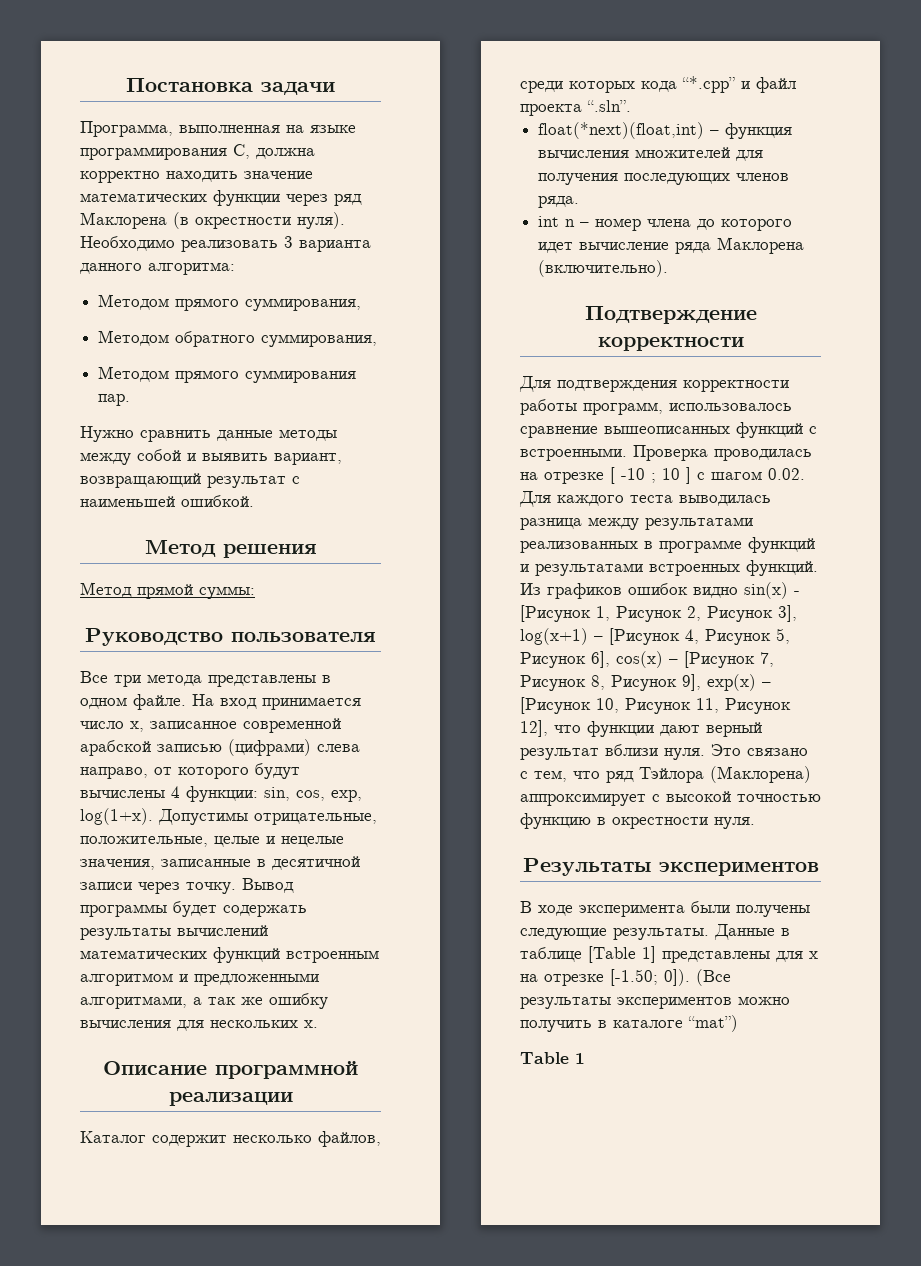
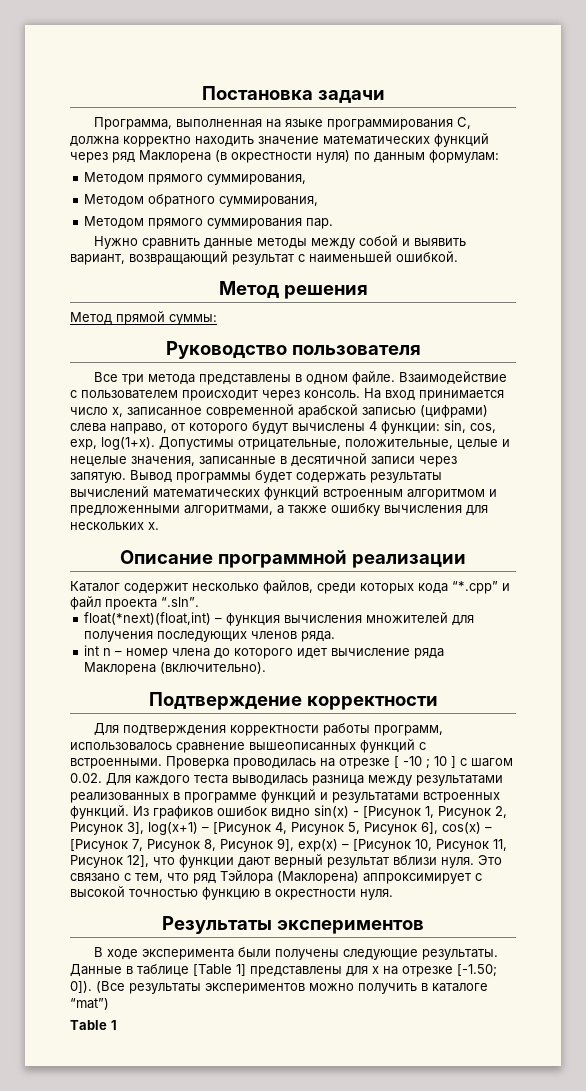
- Программа, выполненная на языке программирования C, должна корректно находить значение математических функции через ряд Маклорена (в окрестности нуля). Необходимо реализовать 3 варианта данного алгоритма:
+ Программа, выполненная на языке программирования C, должна корректно находить значение математических функций через ряд Маклорена (в окрестности нуля) по данным формулам:
+ Взаимодействие с пользователем происходит через консоль.
- Допустимы отрицательные, положительные, целые и нецелые значения, записанные в десятичной записи через точку.
+ Допустимы отрицательные, положительные, целые и нецелые значения, записанные в десятичной записи через запятую.
- Вывод программы будет содержать результаты вычислений математических функций встроенным алгоритмом и предложенными алгоритмами, а так же ошибку вычисления для нескольких x.
+ Вывод программы будет содержать результаты вычислений математических функций встроенным алгоритмом и предложенными алгоритмами, а также ошибку вычисления для нескольких x.

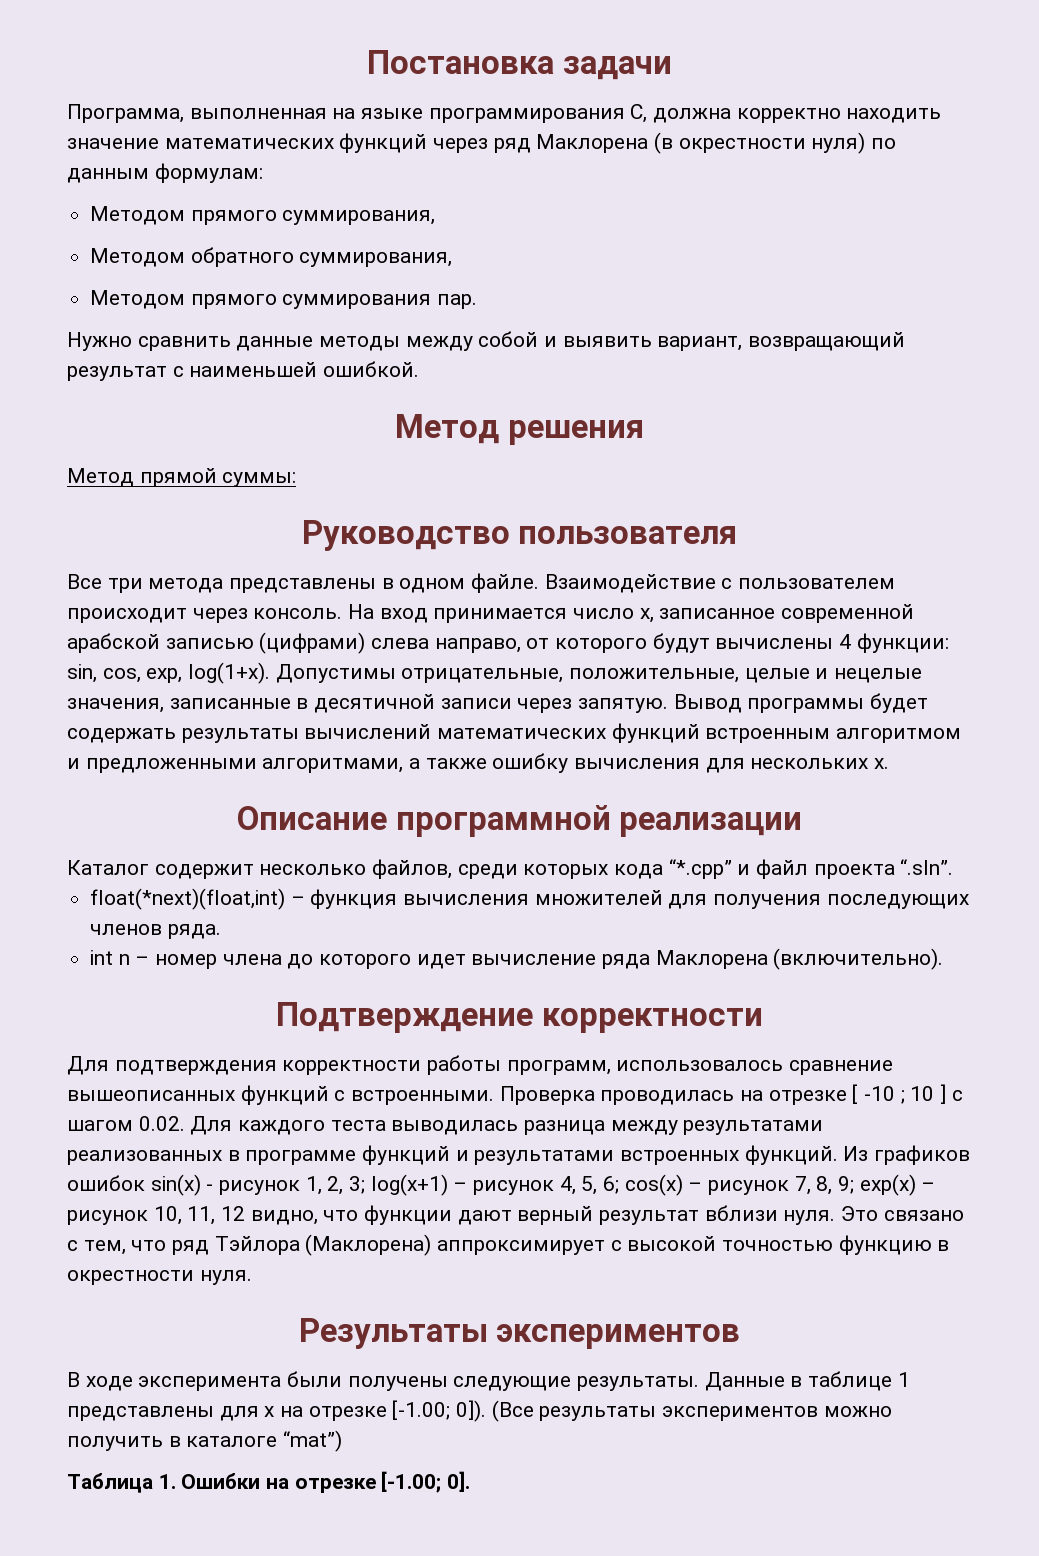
- Из графиков ошибок видно sin(x) - [Рисунок 1, Рисунок 2, Рисунок 3], log(x+1) – [Рисунок 4, Рисунок 5, Рисунок 6], cos(x) – [Рисунок 7, Рисунок 8, Рисунок 9], exp(x) – [Рисунок 10, Рисунок 11, Рисунок 12], что функции дают верный результат вблизи нуля.
+ Из графиков ошибок sin(x) - рисунок 1, 2, 3; log(x+1) – рисунок 4, 5, 6; cos(x) – рисунок 7, 8, 9; exp(x) – рисунок 10, 11, 12 видно, что функции дают верный результат вблизи нуля.
- Данные в таблице [Table 1] представлены для x на отрезке [-1.50; 0]).
+ Данные в таблице 1 представлены для x на отрезке [-1.00; 0]).
- Table 1
+ Таблица 1. Ошибки на отрезке [-1.00; 0].

